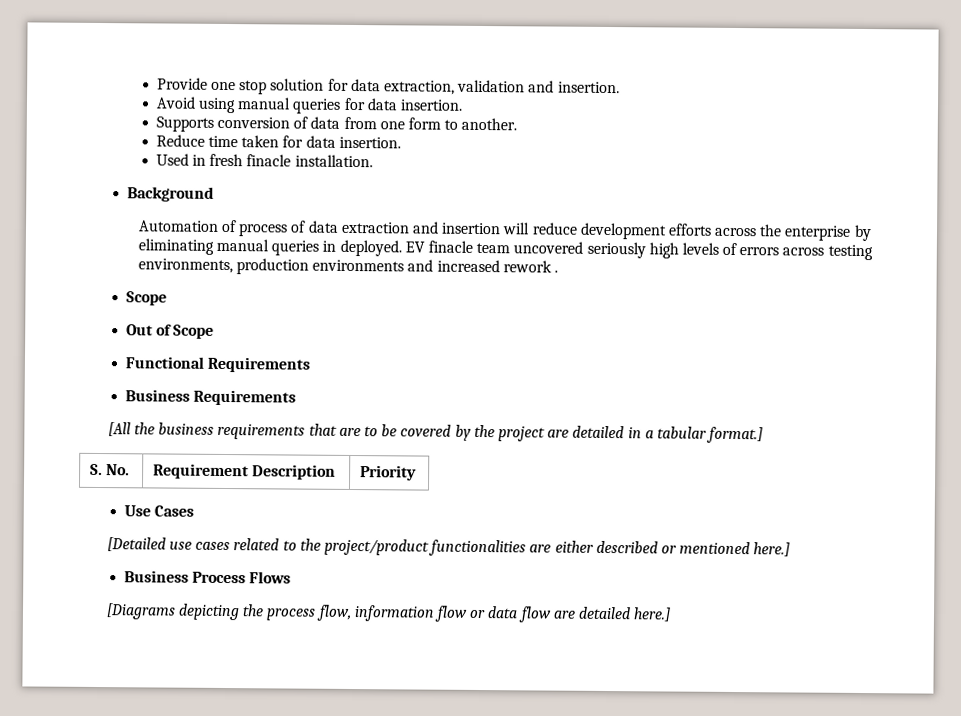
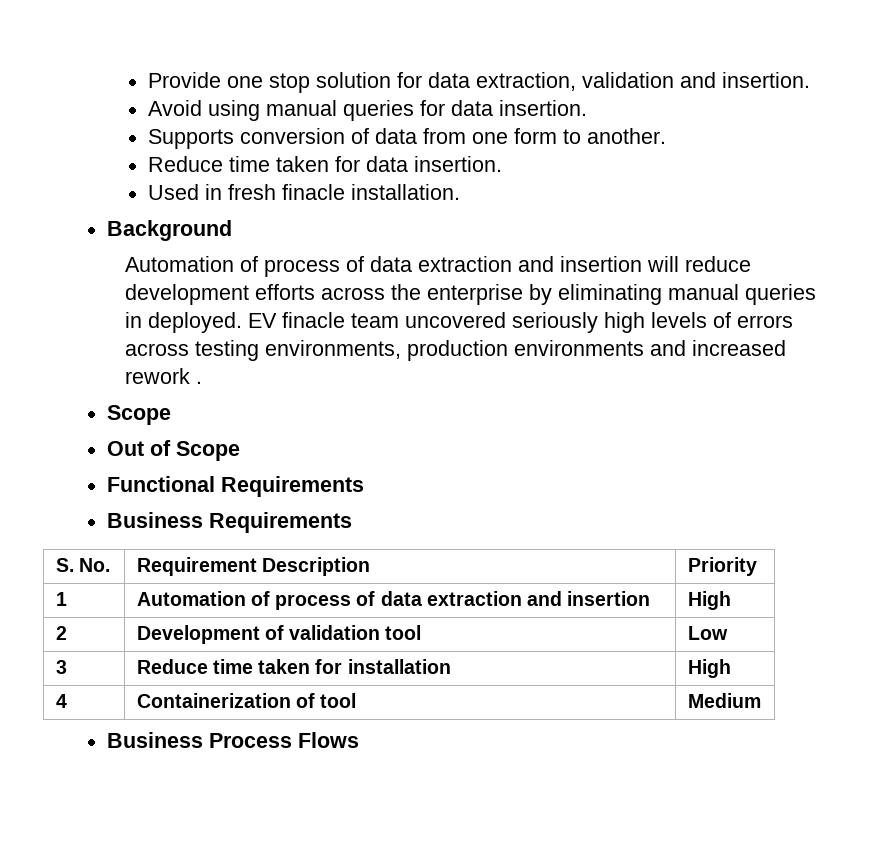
- [All the business requirements that are to be covered by the project are detailed in a tabular format.]
- Use Cases
- [Detailed use cases related to the project/product functionalities are either described or mentioned here.]
+ 1 | Automation of process of data extraction and insertion | High
+ 2 | Development of validation tool | Low
+ 3 | Reduce time taken for installation | High
+ 4 | Containerization of tool | Medium
  Business Process Flows
- [Diagrams depicting the process flow, information flow or data flow are detailed here.]

